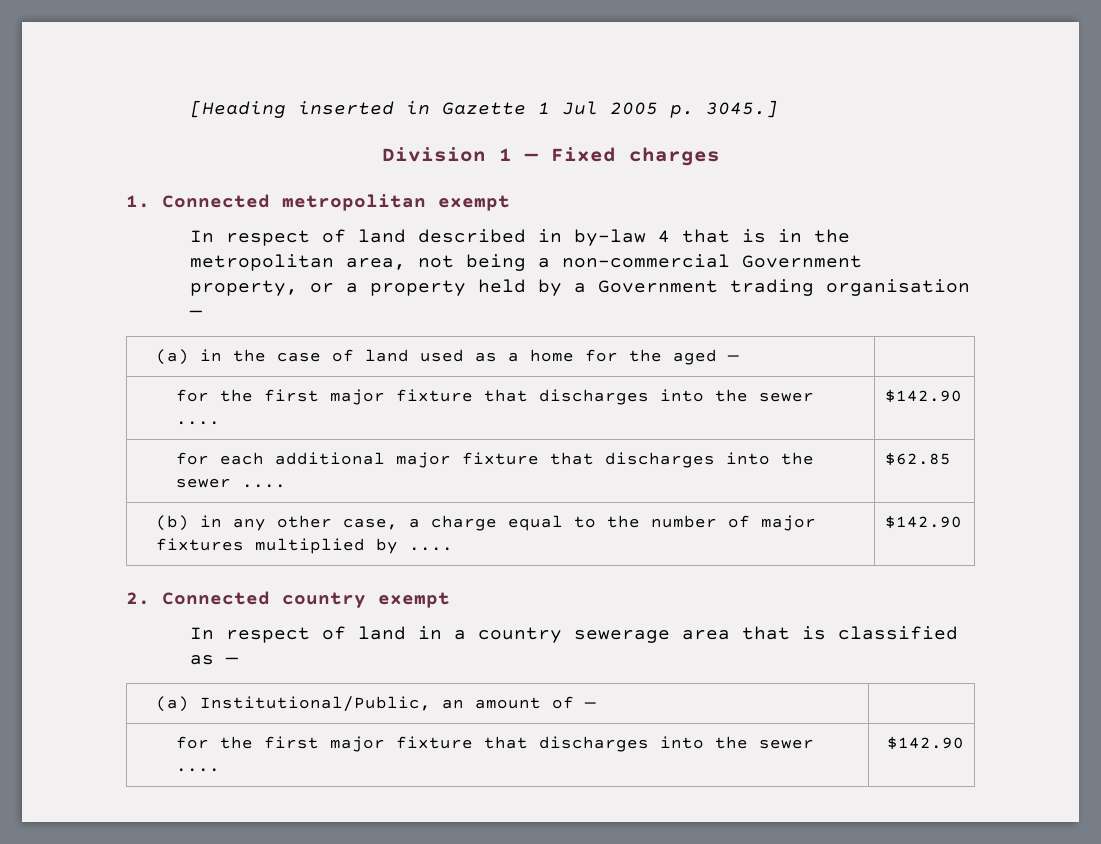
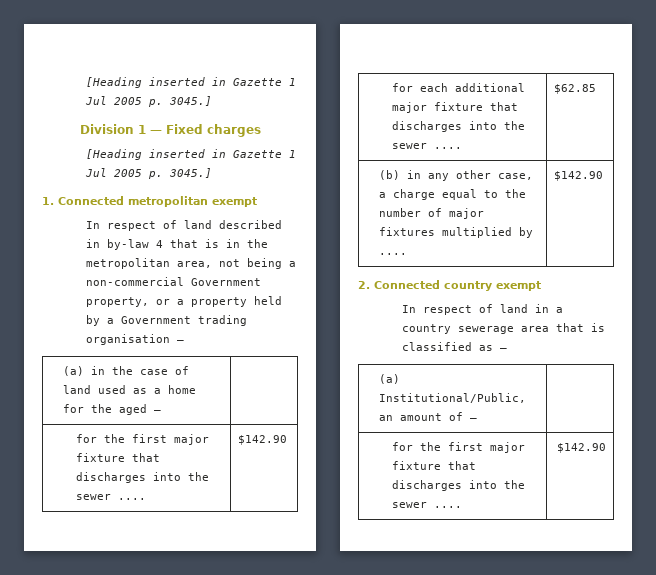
  Division 1 — Fixed charges
+ [Heading inserted in Gazette 1 Jul 2005 p. 3045.]

